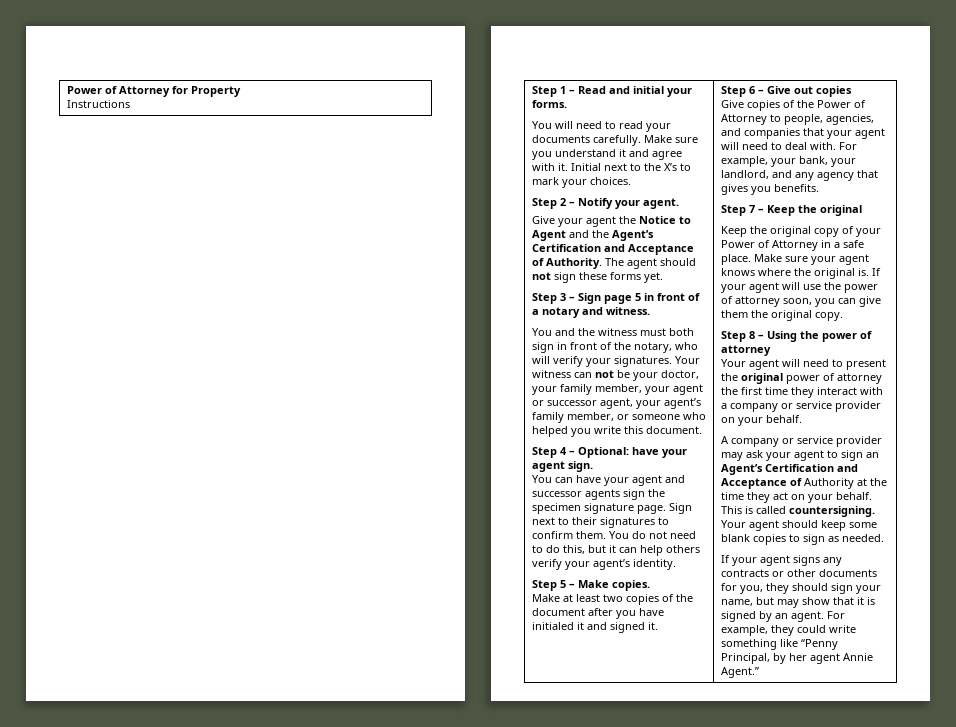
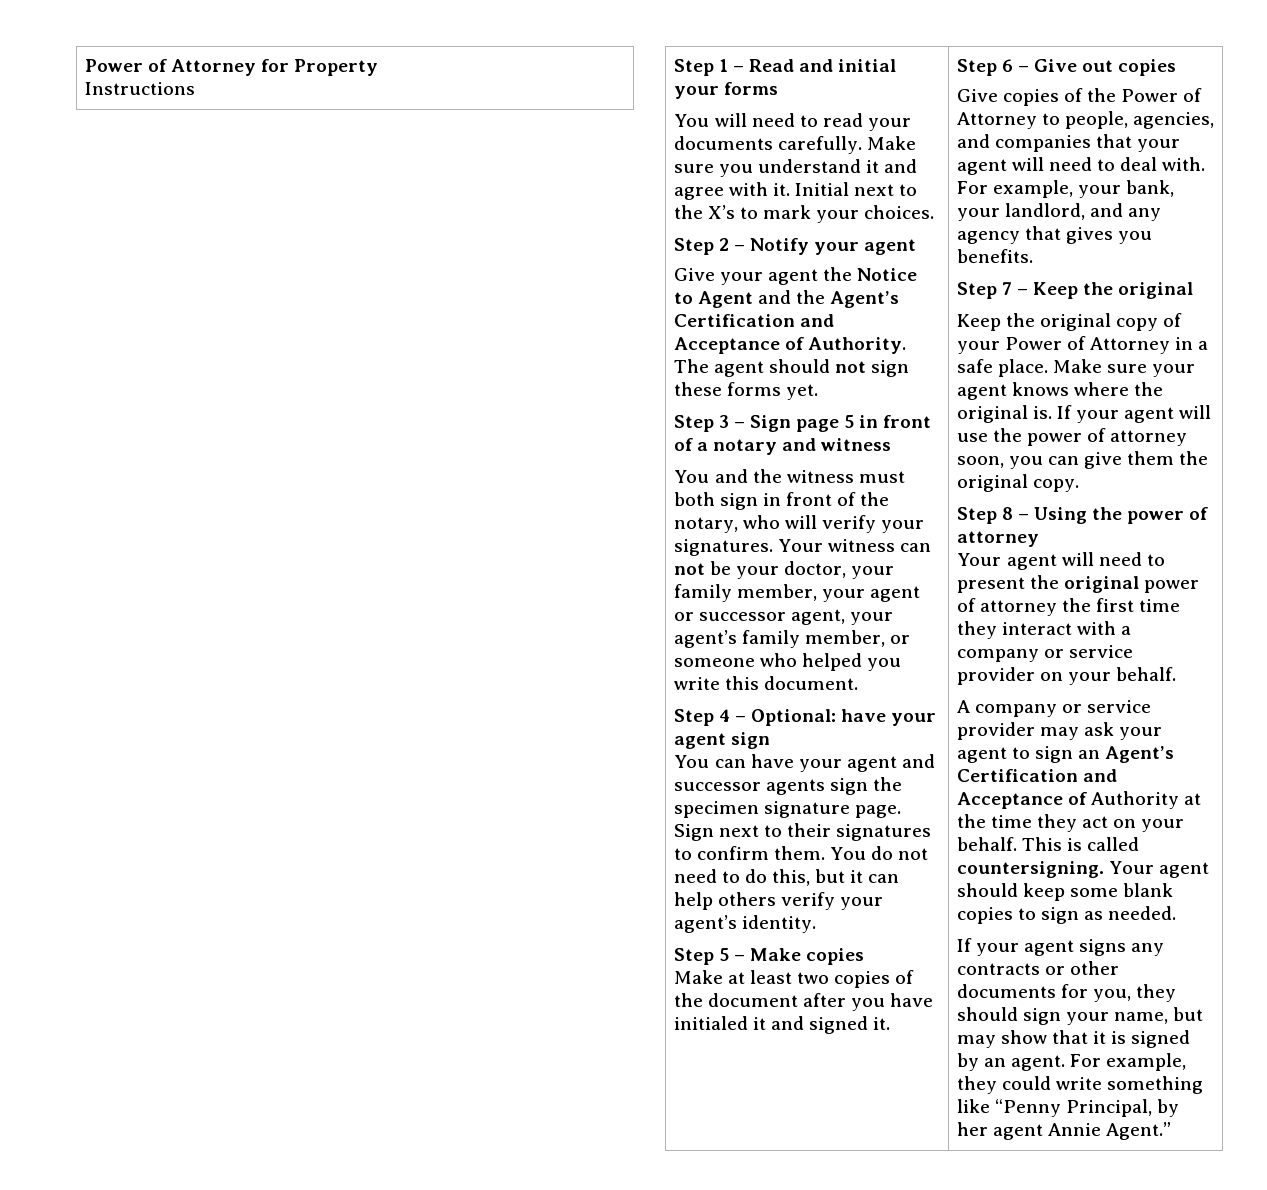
- Step 1 – Read and initial your forms.
+ Step 1 – Read and initial your forms
- Step 2 – Notify your agent.
+ Step 2 – Notify your agent
- Step 3 – Sign page 5 in front of a notary and witness.
+ Step 3 – Sign page 5 in front of a notary and witness
- Step 4 – Optional: have your agent sign.
+ Step 4 – Optional: have your agent sign
- Step 5 – Make copies.
+ Step 5 – Make copies

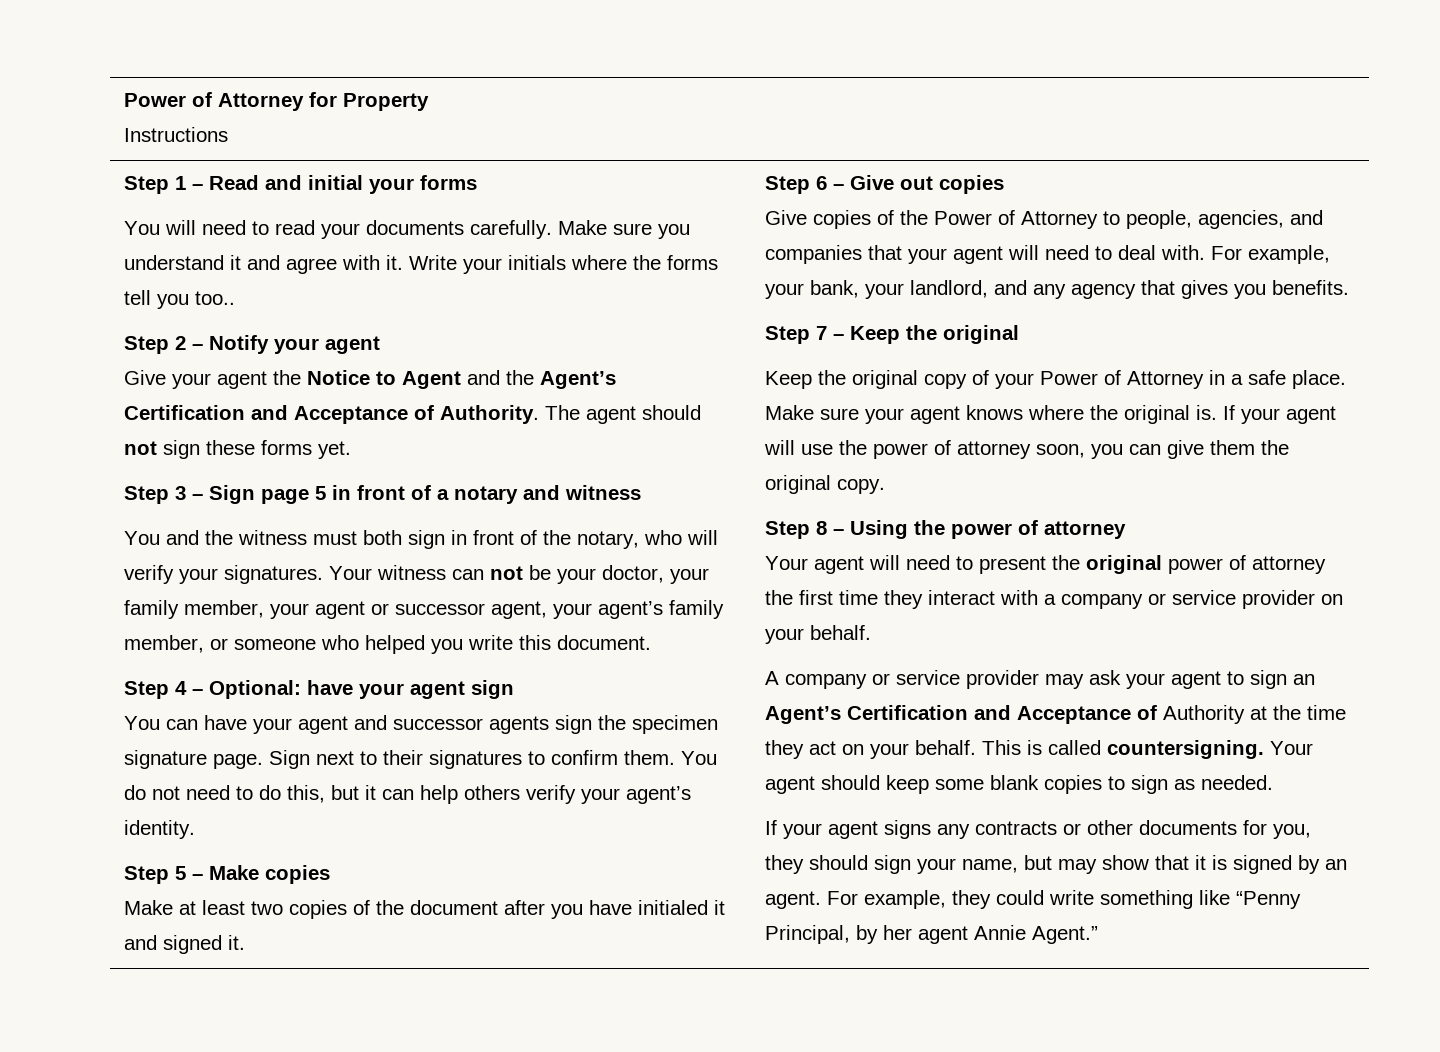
- Initial next to the X’s to mark your choices.
+ Write your initials where the forms tell you too..

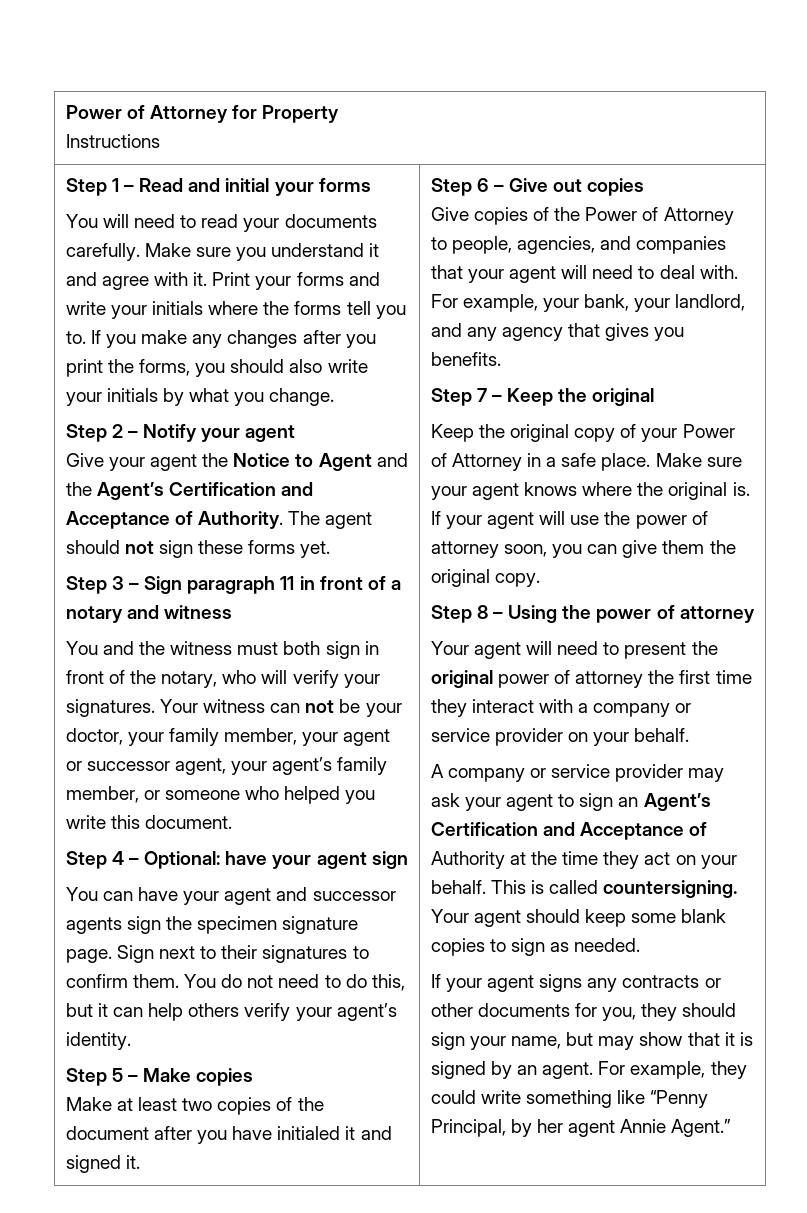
- Write your initials where the forms tell you too..
+ Print your forms and write your initials where the forms tell you to. If you make any changes after you print the forms, you should also write your initials by what you change.
- Step 3 – Sign page 5 in front of a notary and witness
+ Step 3 – Sign paragraph 11 in front of a notary and witness

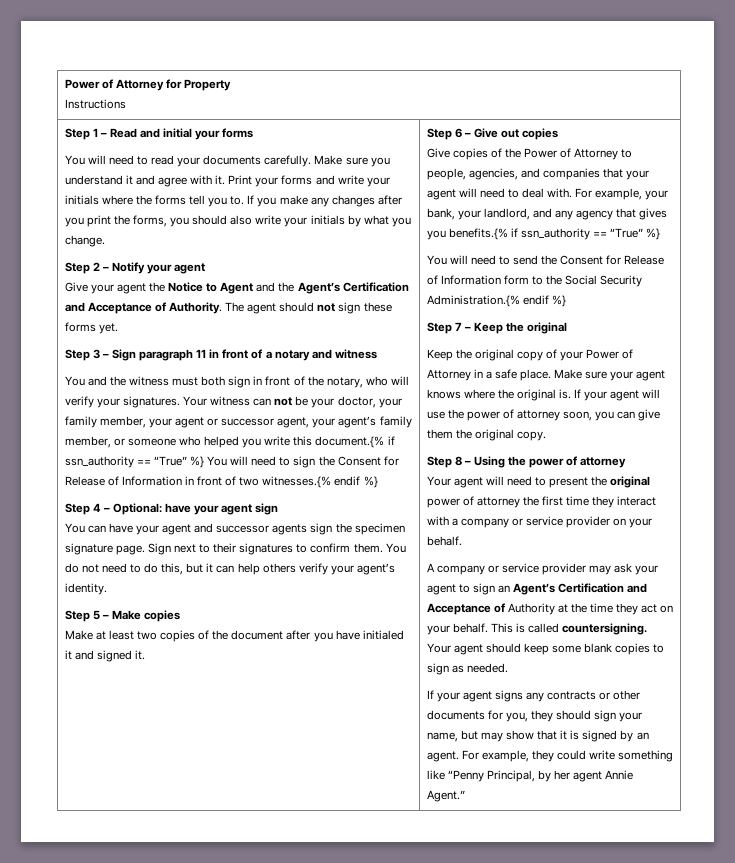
- Your witness can not be your doctor, your family member, your agent or successor agent, your agent’s family member, or someone who helped you write this document.
+ Your witness can not be your doctor, your family member, your agent or successor agent, your agent’s family member, or someone who helped you write this document.{% if ssn_authority == “True” %} You will need to sign the Consent for Release of Information in front of two witnesses.{% endif %}
- For example, your bank, your landlord, and any agency that gives you benefits.
+ For example, your bank, your landlord, and any agency that gives you benefits.{% if ssn_authority == “True” %}
+ You will need to send the Consent for Release of Information form to the Social Security Administration.{% endif %}

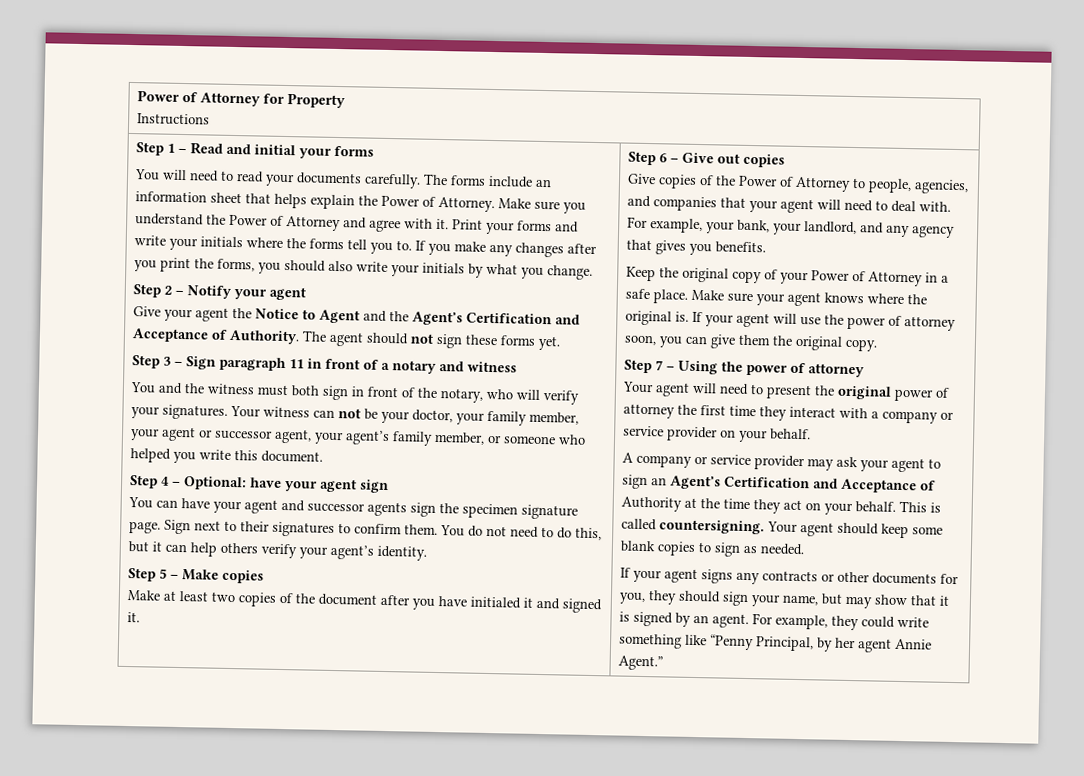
- Make sure you understand it and agree with it.
+ The forms include an information sheet that helps explain the Power of Attorney. Make sure you understand the Power of Attorney and agree with it.
- Your witness can not be your doctor, your family member, your agent or successor agent, your agent’s family member, or someone who helped you write this document.{% if ssn_authority == “True” %} You will need to sign the Consent for Release of Information in front of two witnesses.{% endif %}
+ Your witness can not be your doctor, your family member, your agent or successor agent, your agent’s family member, or someone who helped you write this document.
- For example, your bank, your landlord, and any agency that gives you benefits.{% if ssn_authority == “True” %}
- You will need to send the Consent for Release of Information form to the Social Security Administration.{% endif %}
- Step 7 – Keep the original
+ For example, your bank, your landlord, and any agency that gives you benefits.
- Step 8 – Using the power of attorney
+ Step 7 – Using the power of attorney

